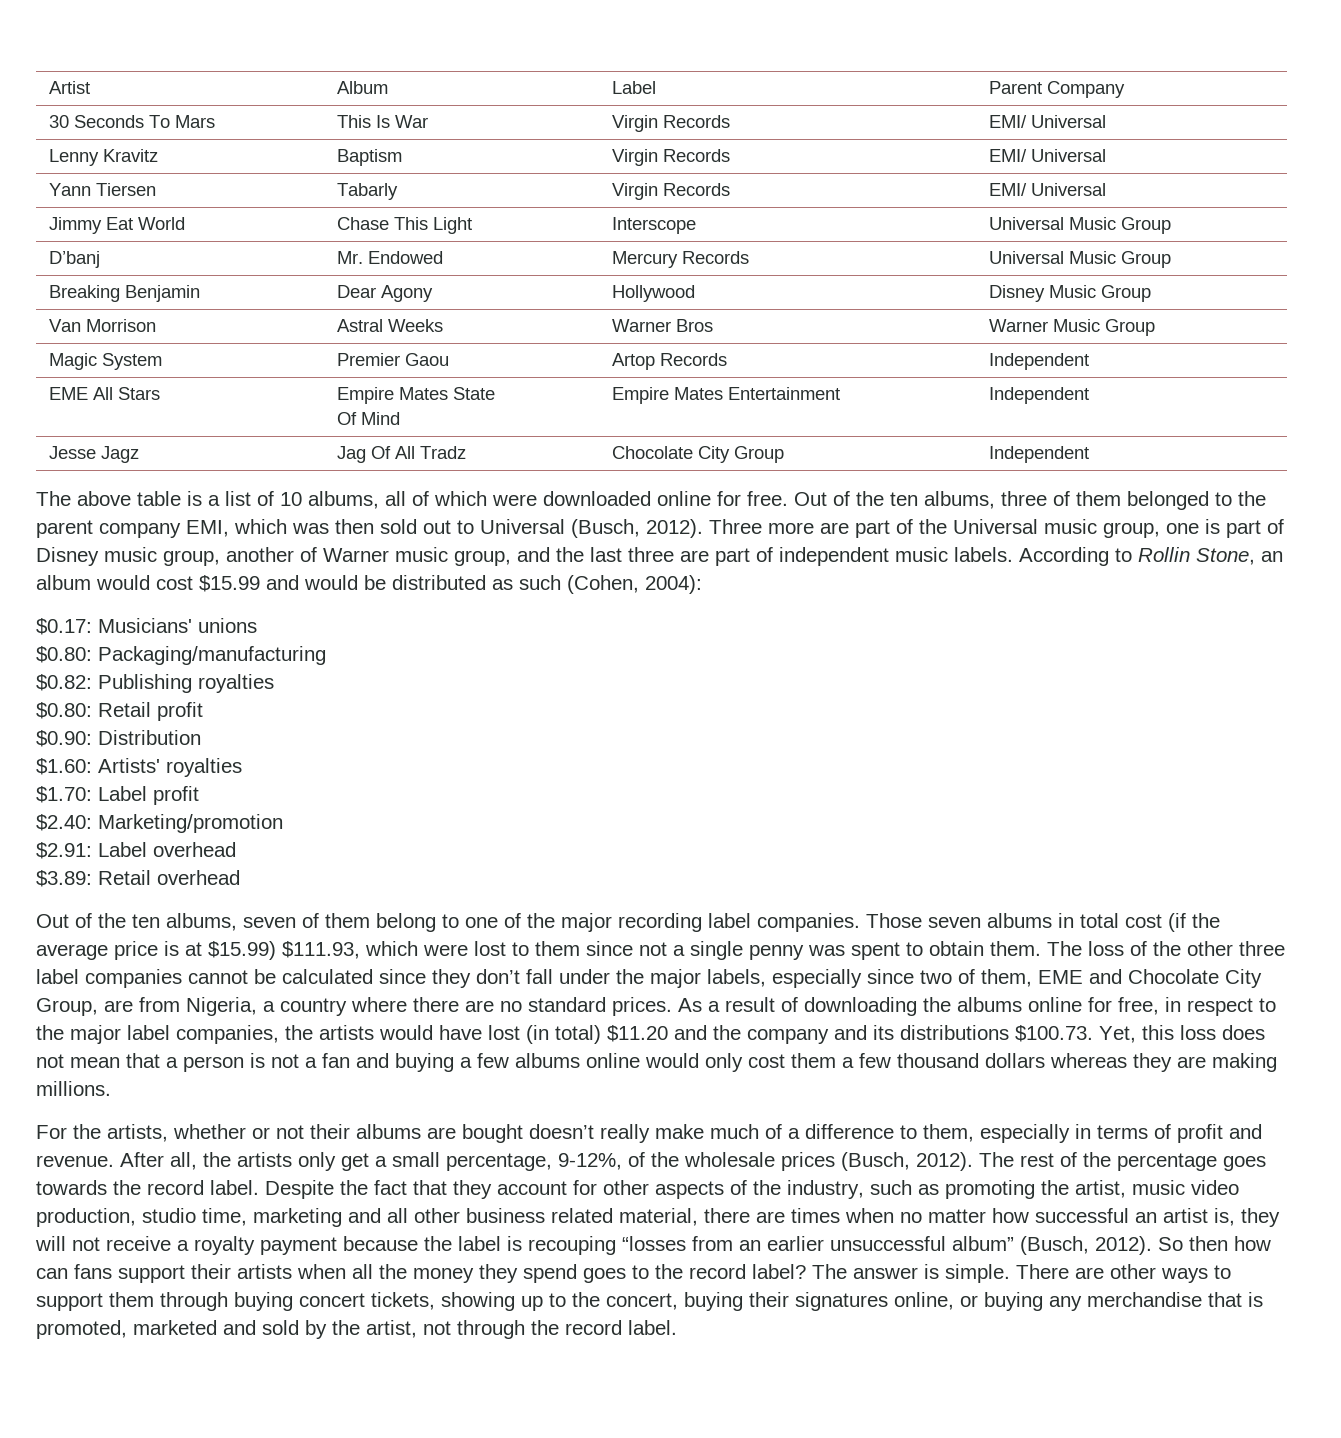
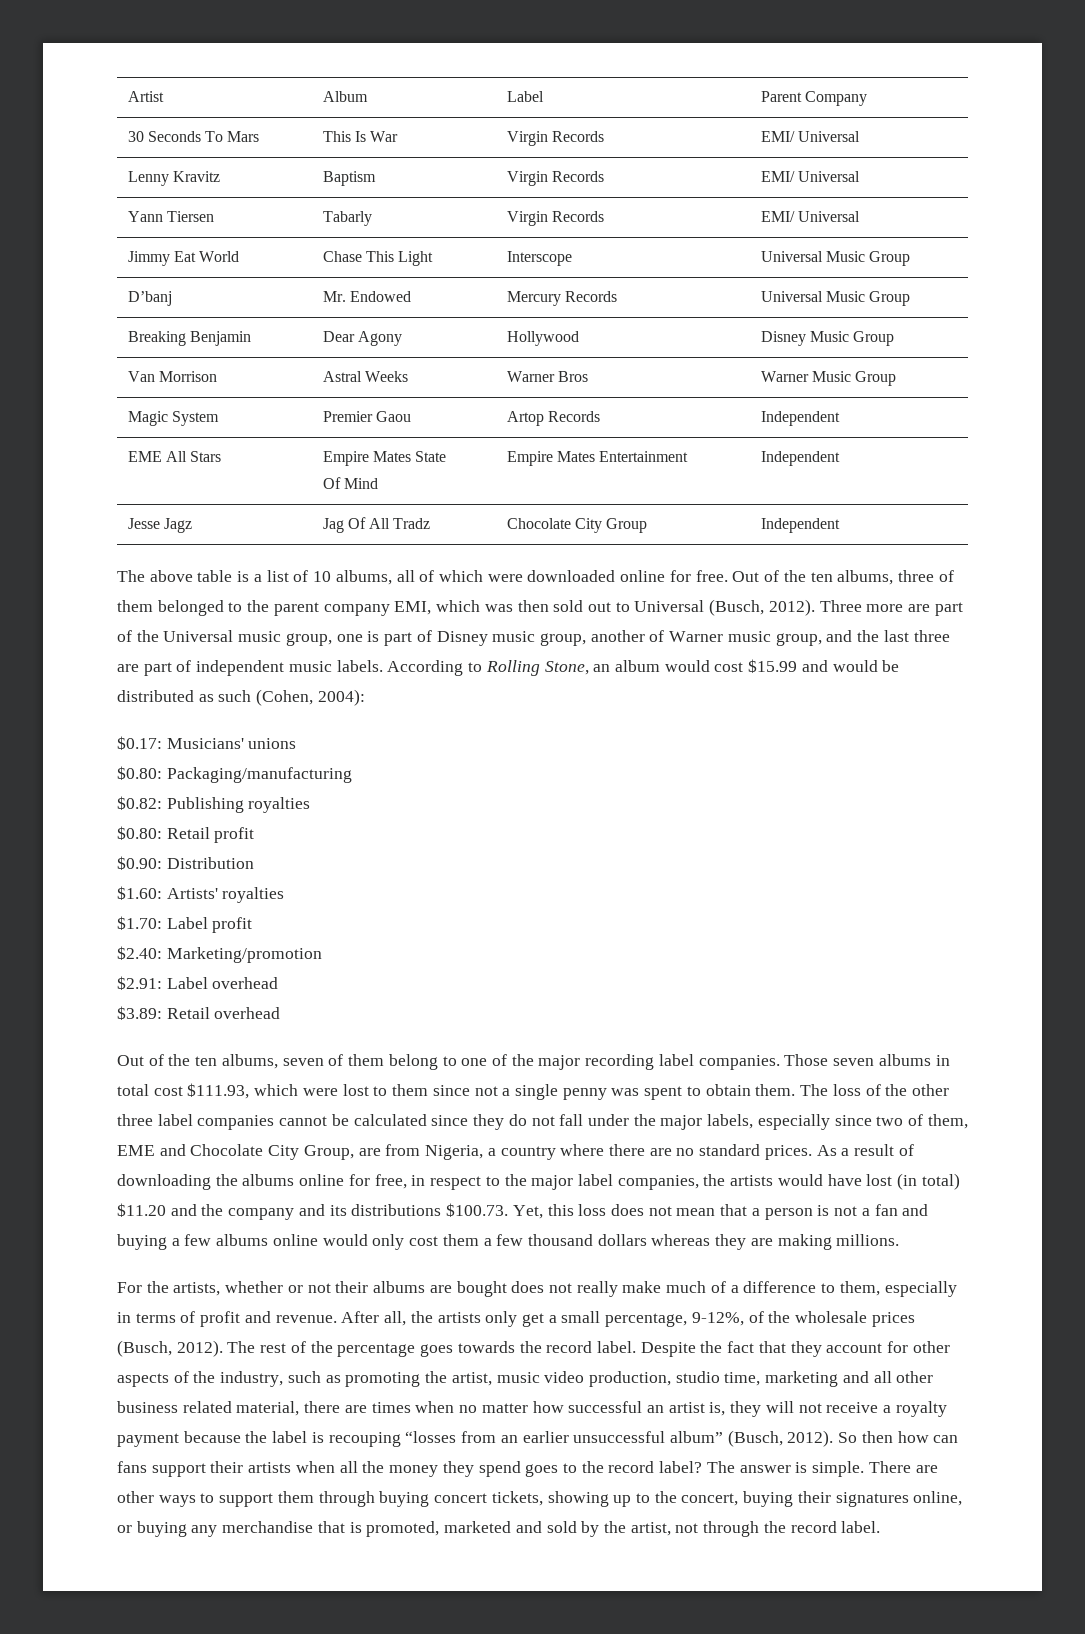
- According to Rollin Stone, an album would cost $15.99 and would be distributed as such (Cohen, 2004):
+ According to Rolling Stone, an album would cost $15.99 and would be distributed as such (Cohen, 2004):
- Those seven albums in total cost (if the average price is at $15.99) $111.93, which were lost to them since not a single penny was spent to obtain them.
+ Those seven albums in total cost $111.93, which were lost to them since not a single penny was spent to obtain them.
- The loss of the other three label companies cannot be calculated since they don’t fall under the major labels, especially since two of them, EME and Chocolate City Group, are from Nigeria, a country where there are no standard prices.
+ The loss of the other three label companies cannot be calculated since they do not fall under the major labels, especially since two of them, EME and Chocolate City Group, are from Nigeria, a country where there are no standard prices.
- For the artists, whether or not their albums are bought doesn’t really make much of a difference to them, especially in terms of profit and revenue.
+ For the artists, whether or not their albums are bought does not really make much of a difference to them, especially in terms of profit and revenue.

